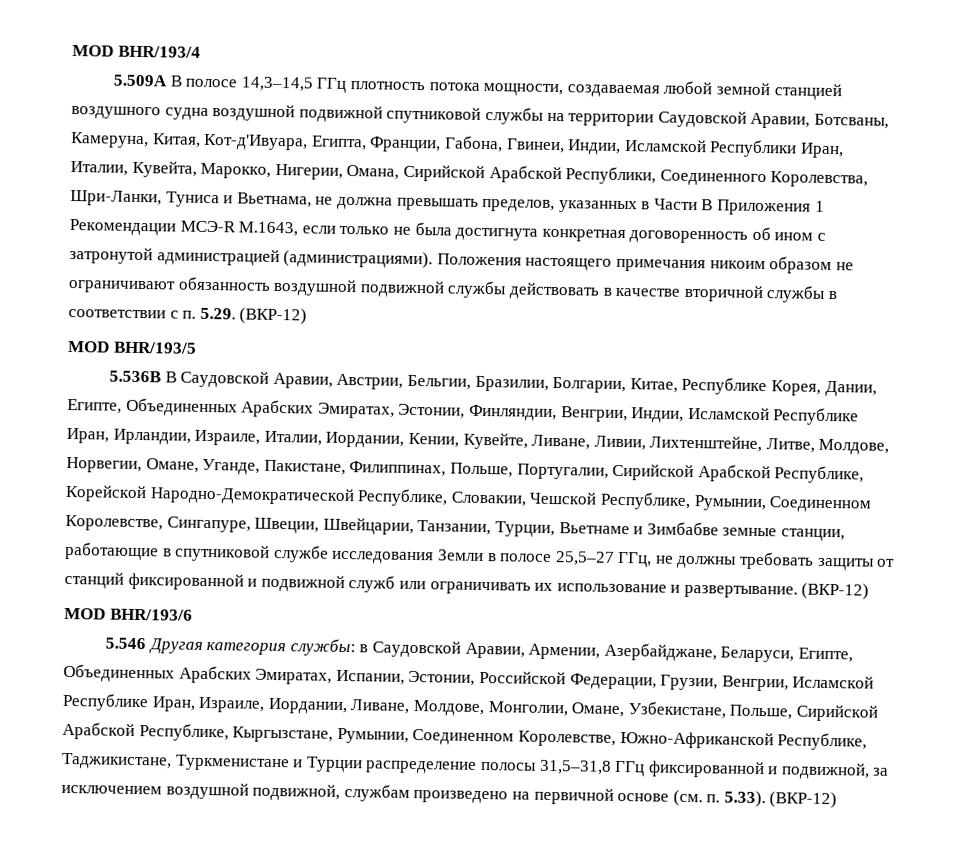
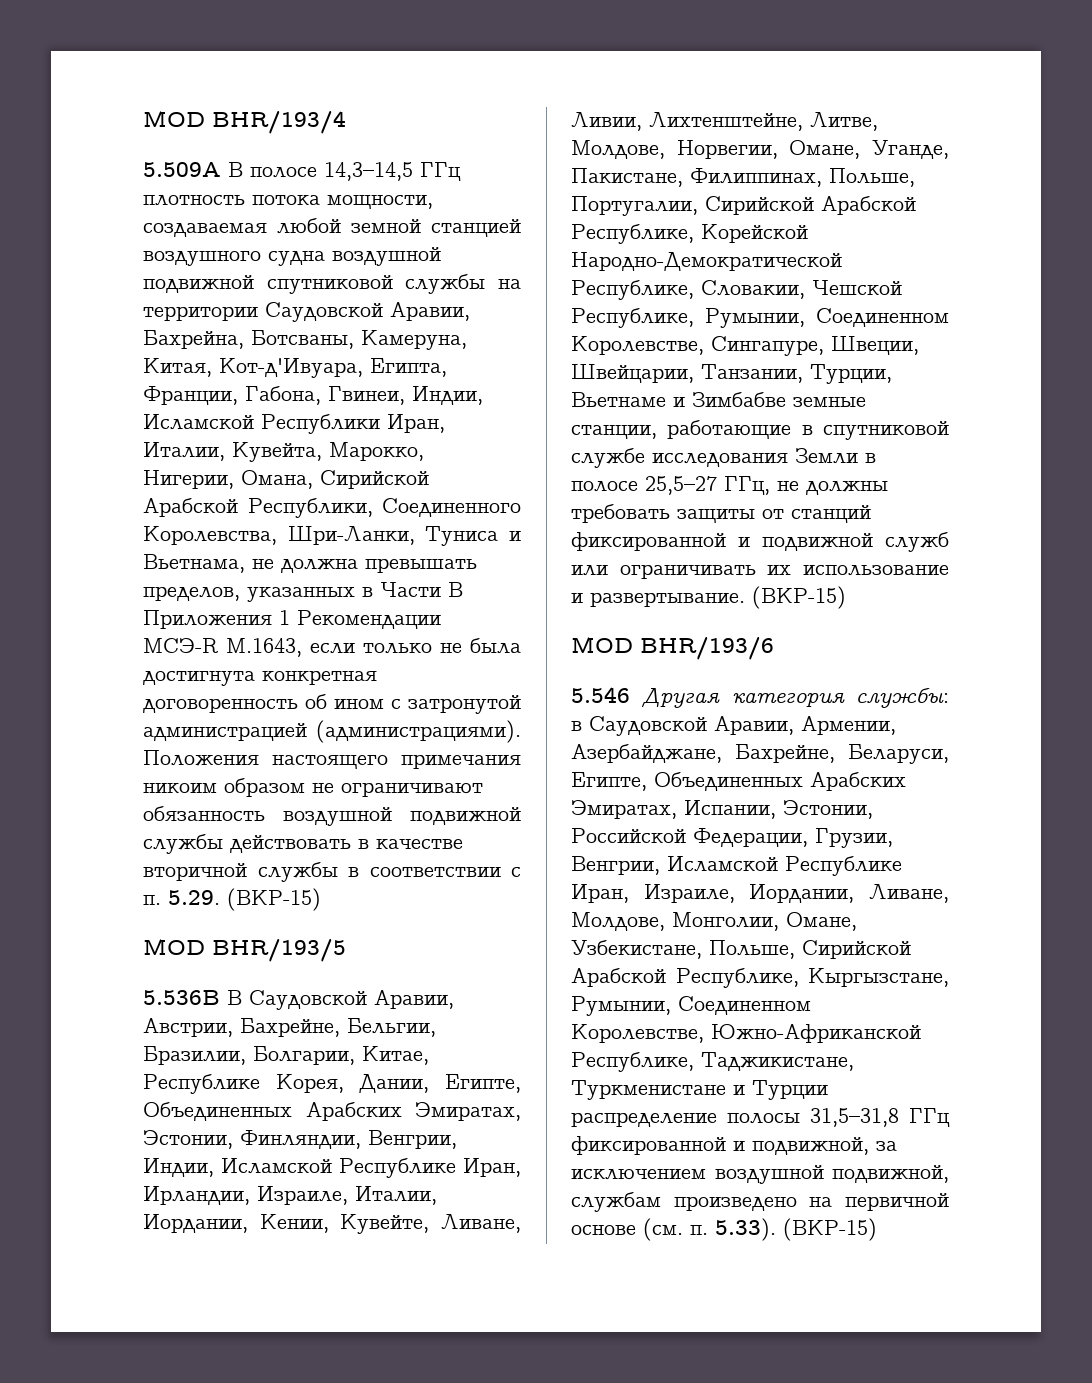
- 5.509A В полосе 14,3–14,5 ГГц плотность потока мощности, создаваемая любой земной станцией воздушного судна воздушной подвижной спутниковой службы на территории Саудовской Аравии, Ботсваны, Камеруна, Китая, Кот-д'Ивуара, Египта, Франции, Габона, Гвинеи, Индии, Исламской Республики Иран, Италии, Кувейта, Марокко, Нигерии, Омана, Сирийской Арабской Республики, Соединенного Королевства, Шри-Ланки, Туниса и Вьетнама, не должна превышать пределов, указанных в Части В Приложения 1 Рекомендации МСЭ-R М.1643, если только не была достигнута конкретная договоренность об ином с затронутой администрацией (администрациями).
+ 5.509A В полосе 14,3–14,5 ГГц плотность потока мощности, создаваемая любой земной станцией воздушного судна воздушной подвижной спутниковой службы на территории Саудовской Аравии, Бахрейна, Ботсваны, Камеруна, Китая, Кот-д'Ивуара, Египта, Франции, Габона, Гвинеи, Индии, Исламской Республики Иран, Италии, Кувейта, Марокко, Нигерии, Омана, Сирийской Арабской Республики, Соединенного Королевства, Шри-Ланки, Туниса и Вьетнама, не должна превышать пределов, указанных в Части В Приложения 1 Рекомендации МСЭ-R М.1643, если только не была достигнута конкретная договоренность об ином с затронутой администрацией (администрациями).
- Положения настоящего примечания никоим образом не ограничивают обязанность воздушной подвижной службы действовать в качестве вторичной службы в соответствии с п. 5.29. (ВКР-12)
+ Положения настоящего примечания никоим образом не ограничивают обязанность воздушной подвижной службы действовать в качестве вторичной службы в соответствии с п. 5.29. (ВКР-15)
- 5.536B В Саудовской Аравии, Австрии, Бельгии, Бразилии, Болгарии, Китае, Республике Корея, Дании, Египте, Объединенных Арабских Эмиратах, Эстонии, Финляндии, Венгрии, Индии, Исламской Республике Иран, Ирландии, Израиле, Италии, Иордании, Кении, Кувейте, Ливане, Ливии, Лихтенштейне, Литве, Молдове, Норвегии, Омане, Уганде, Пакистане, Филиппинах, Польше, Португалии, Сирийской Арабской Республике, Корейской Народно-Демократической Республике, Словакии, Чешской Республике, Румынии, Соединенном Королевстве, Сингапуре, Швеции, Швейцарии, Танзании, Турции, Вьетнаме и Зимбабве земные станции, работающие в спутниковой службе исследования Земли в полосе 25,5–27 ГГц, не должны требовать защиты от станций фиксированной и подвижной служб или ограничивать их использование и развертывание. (ВКР-12)
+ 5.536B В Саудовской Аравии, Австрии, Бахрейне, Бельгии, Бразилии, Болгарии, Китае, Республике Корея, Дании, Египте, Объединенных Арабских Эмиратах, Эстонии, Финляндии, Венгрии, Индии, Исламской Республике Иран, Ирландии, Израиле, Италии, Иордании, Кении, Кувейте, Ливане, Ливии, Лихтенштейне, Литве, Молдове, Норвегии, Омане, Уганде, Пакистане, Филиппинах, Польше, Португалии, Сирийской Арабской Республике, Корейской Народно-Демократической Республике, Словакии, Чешской Республике, Румынии, Соединенном Королевстве, Сингапуре, Швеции, Швейцарии, Танзании, Турции, Вьетнаме и Зимбабве земные станции, работающие в спутниковой службе исследования Земли в полосе 25,5–27 ГГц, не должны требовать защиты от станций фиксированной и подвижной служб или ограничивать их использование и развертывание. (ВКР-15)
- в Саудовской Аравии, Армении, Азербайджане, Беларуси, Египте, Объединенных Арабских Эмиратах, Испании, Эстонии, Российской Федерации, Грузии, Венгрии, Исламской Республике Иран, Израиле, Иордании, Ливане, Молдове, Монголии, Омане, Узбекистане, Польше, Сирийской Арабской Республике, Кыргызстане, Румынии, Соединенном Королевстве, Южно-Африканской Республике, Таджикистане, Туркменистане и Турции распределение полосы 31,5–31,8 ГГц фиксированной и подвижной, за исключением воздушной подвижной, службам произведено на первичной основе (см. п. 5.33). (ВКР-12)
+ в Саудовской Аравии, Армении, Азербайджане, Бахрейне, Беларуси, Египте, Объединенных Арабских Эмиратах, Испании, Эстонии, Российской Федерации, Грузии, Венгрии, Исламской Республике Иран, Израиле, Иордании, Ливане, Молдове, Монголии, Омане, Узбекистане, Польше, Сирийской Арабской Республике, Кыргызстане, Румынии, Соединенном Королевстве, Южно-Африканской Республике, Таджикистане, Туркменистане и Турции распределение полосы 31,5–31,8 ГГц фиксированной и подвижной, за исключением воздушной подвижной, службам произведено на первичной основе (см. п. 5.33). (ВКР-15)

